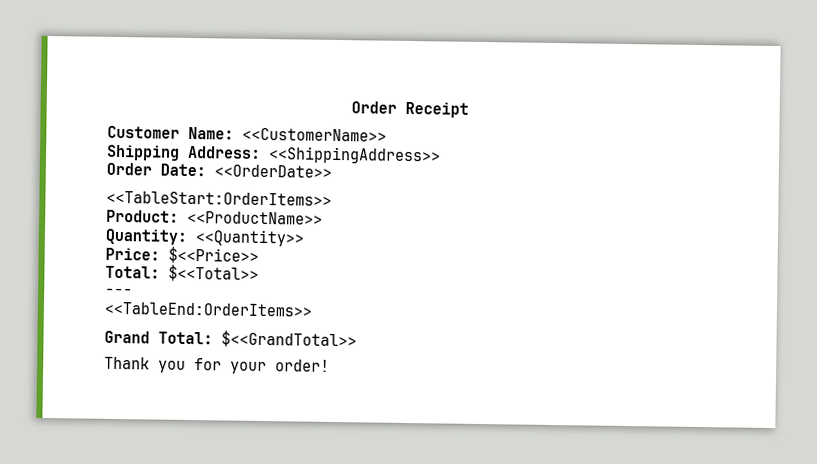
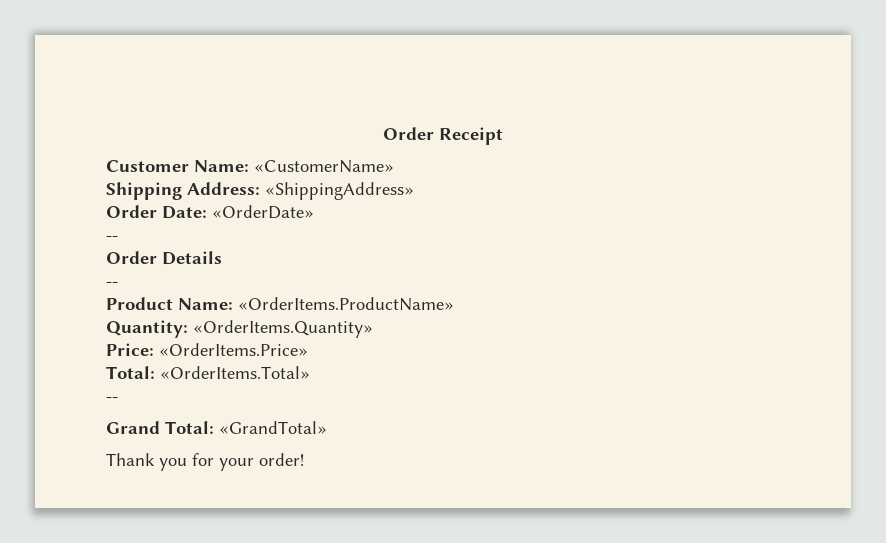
- Customer Name: <<CustomerName>>
+ Customer Name: «CustomerName»
- Shipping Address: <<ShippingAddress>>
+ Shipping Address: «ShippingAddress»
- Order Date: <<OrderDate>>
- <<TableStart:OrderItems>>
- Product: <<ProductName>>
+ Order Date: «OrderDate»
+ --
+ Order Details
+ --
+ Product Name: «OrderItems.ProductName»
- Quantity: <<Quantity>>
+ Quantity: «OrderItems.Quantity»
- Price: $<<Price>>
- Total: $<<Total>>
- ---
- <<TableEnd:OrderItems>>
+ Price: «OrderItems.Price»
+ Total: «OrderItems.Total»
+ --
- Grand Total: $<<GrandTotal>>
+ Grand Total: «GrandTotal»

